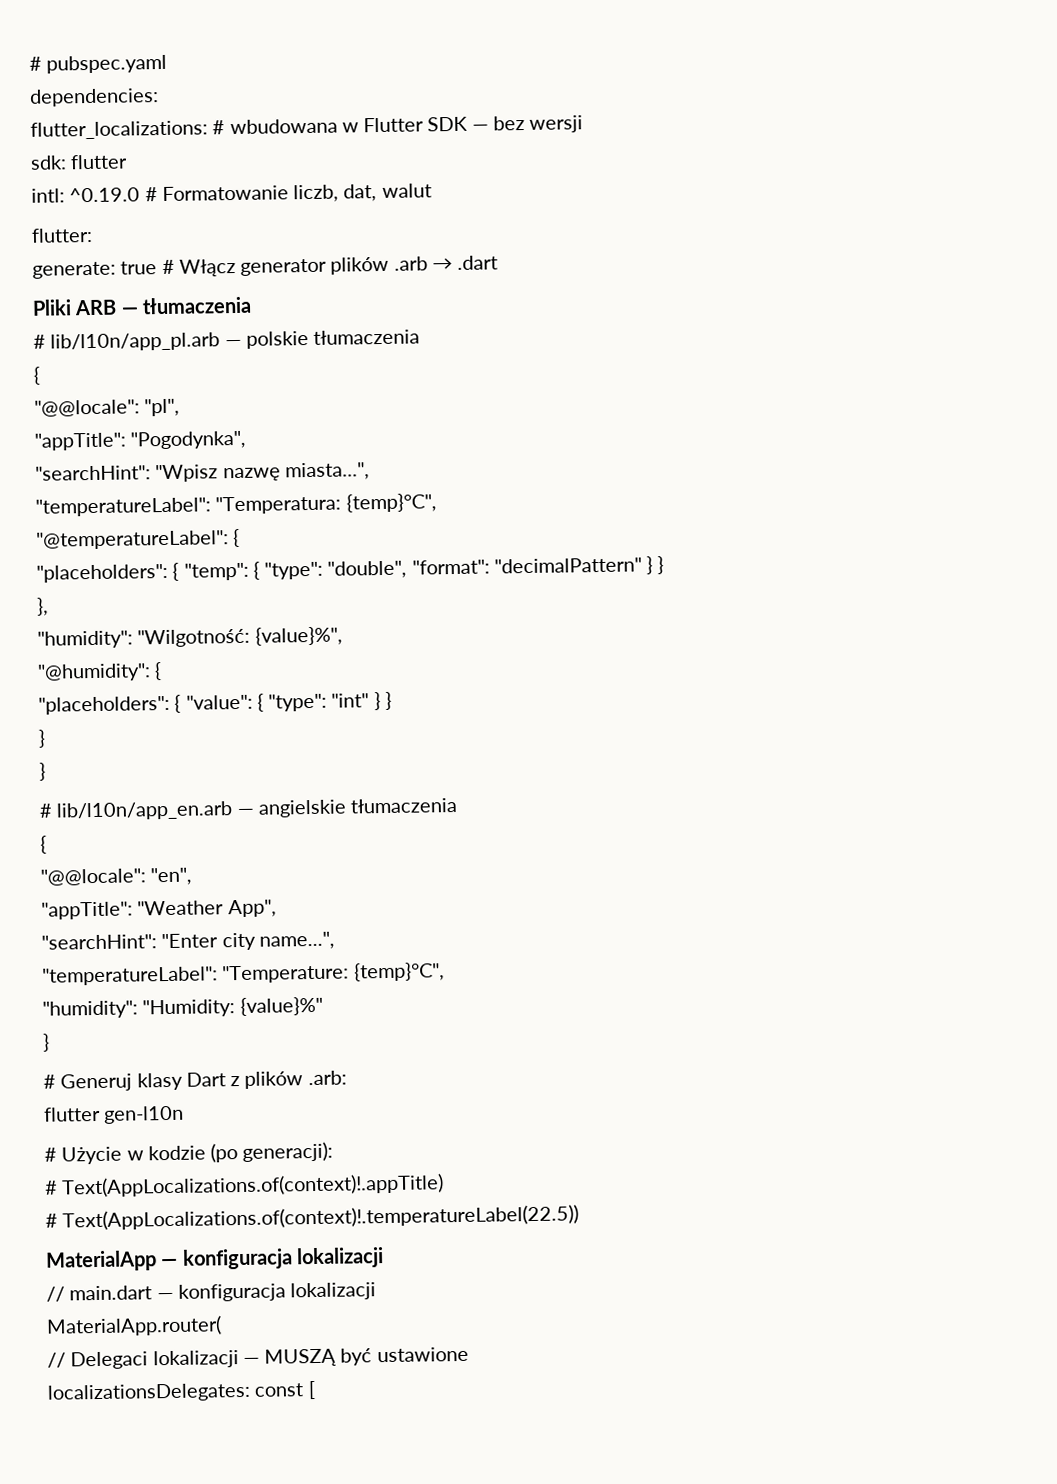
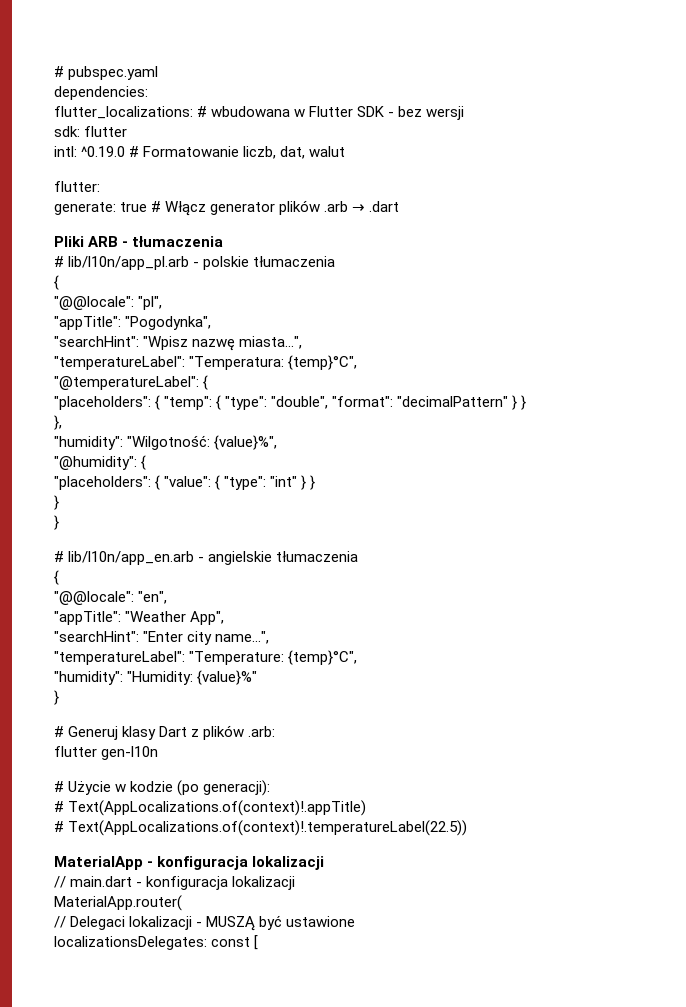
- flutter_localizations: # wbudowana w Flutter SDK — bez wersji
+ flutter_localizations: # wbudowana w Flutter SDK - bez wersji
- Pliki ARB — tłumaczenia
+ Pliki ARB - tłumaczenia
- # lib/l10n/app_pl.arb — polskie tłumaczenia
+ # lib/l10n/app_pl.arb - polskie tłumaczenia
- # lib/l10n/app_en.arb — angielskie tłumaczenia
+ # lib/l10n/app_en.arb - angielskie tłumaczenia
- MaterialApp — konfiguracja lokalizacji
+ MaterialApp - konfiguracja lokalizacji
- // main.dart — konfiguracja lokalizacji
+ // main.dart - konfiguracja lokalizacji
- // Delegaci lokalizacji — MUSZĄ być ustawione
+ // Delegaci lokalizacji - MUSZĄ być ustawione

